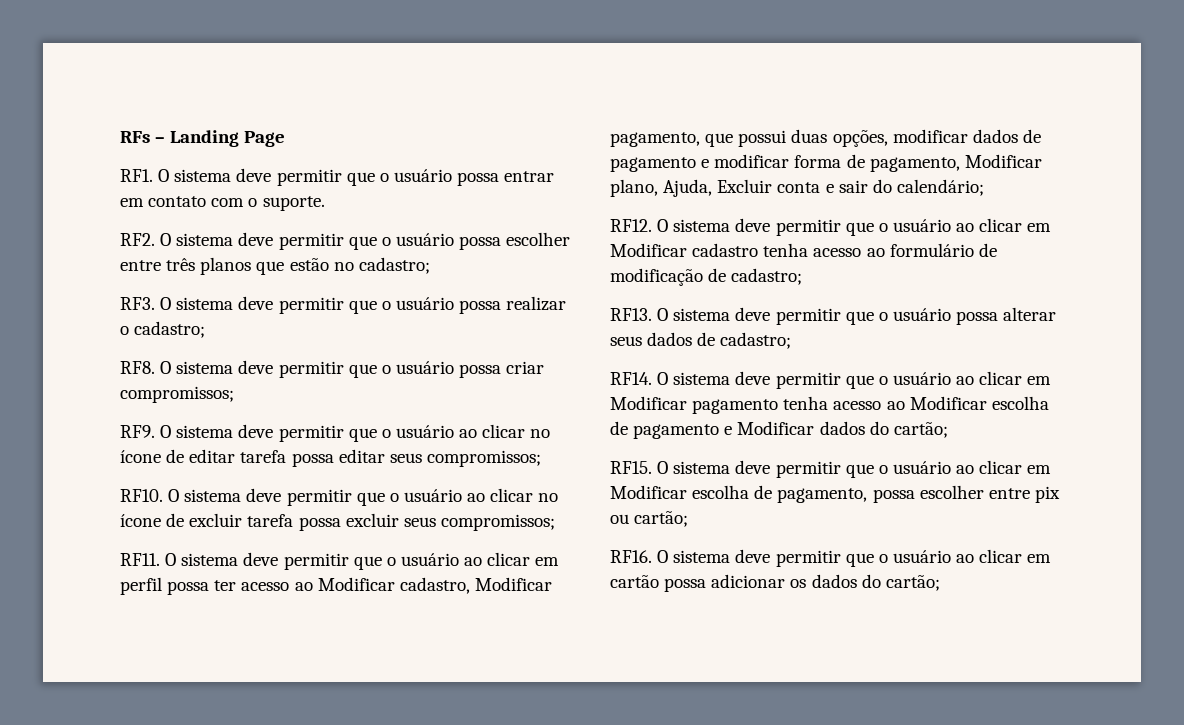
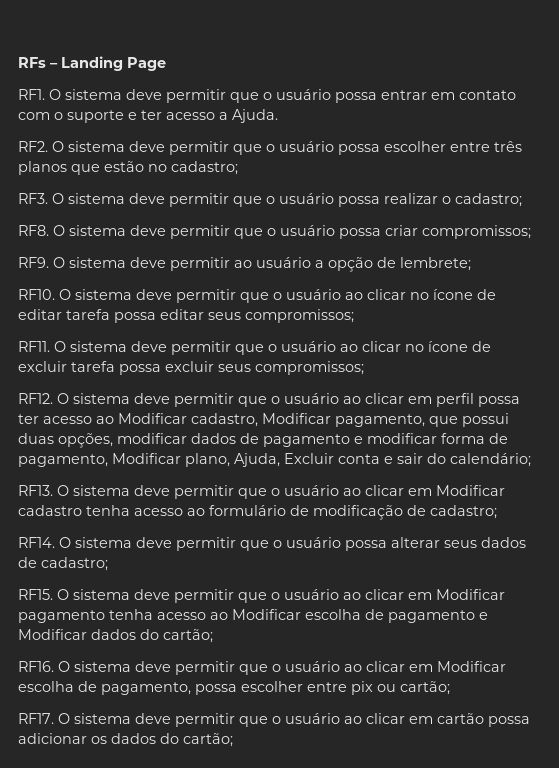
- RF1. O sistema deve permitir que o usuário possa entrar em contato com o suporte.
+ RF1. O sistema deve permitir que o usuário possa entrar em contato com o suporte e ter acesso a Ajuda.
- RF9. O sistema deve permitir que o usuário ao clicar no ícone de editar tarefa possa editar seus compromissos;
+ RF9. O sistema deve permitir ao usuário a opção de lembrete;
+ RF10. O sistema deve permitir que o usuário ao clicar no ícone de editar tarefa possa editar seus compromissos;
- RF10.
+ RF11.
- RF11.
+ RF12.
- RF12.
+ RF13.
- RF13.
+ RF14.
- RF14.
+ RF15.
- RF15.
+ RF16.
- RF16.
+ RF17.

